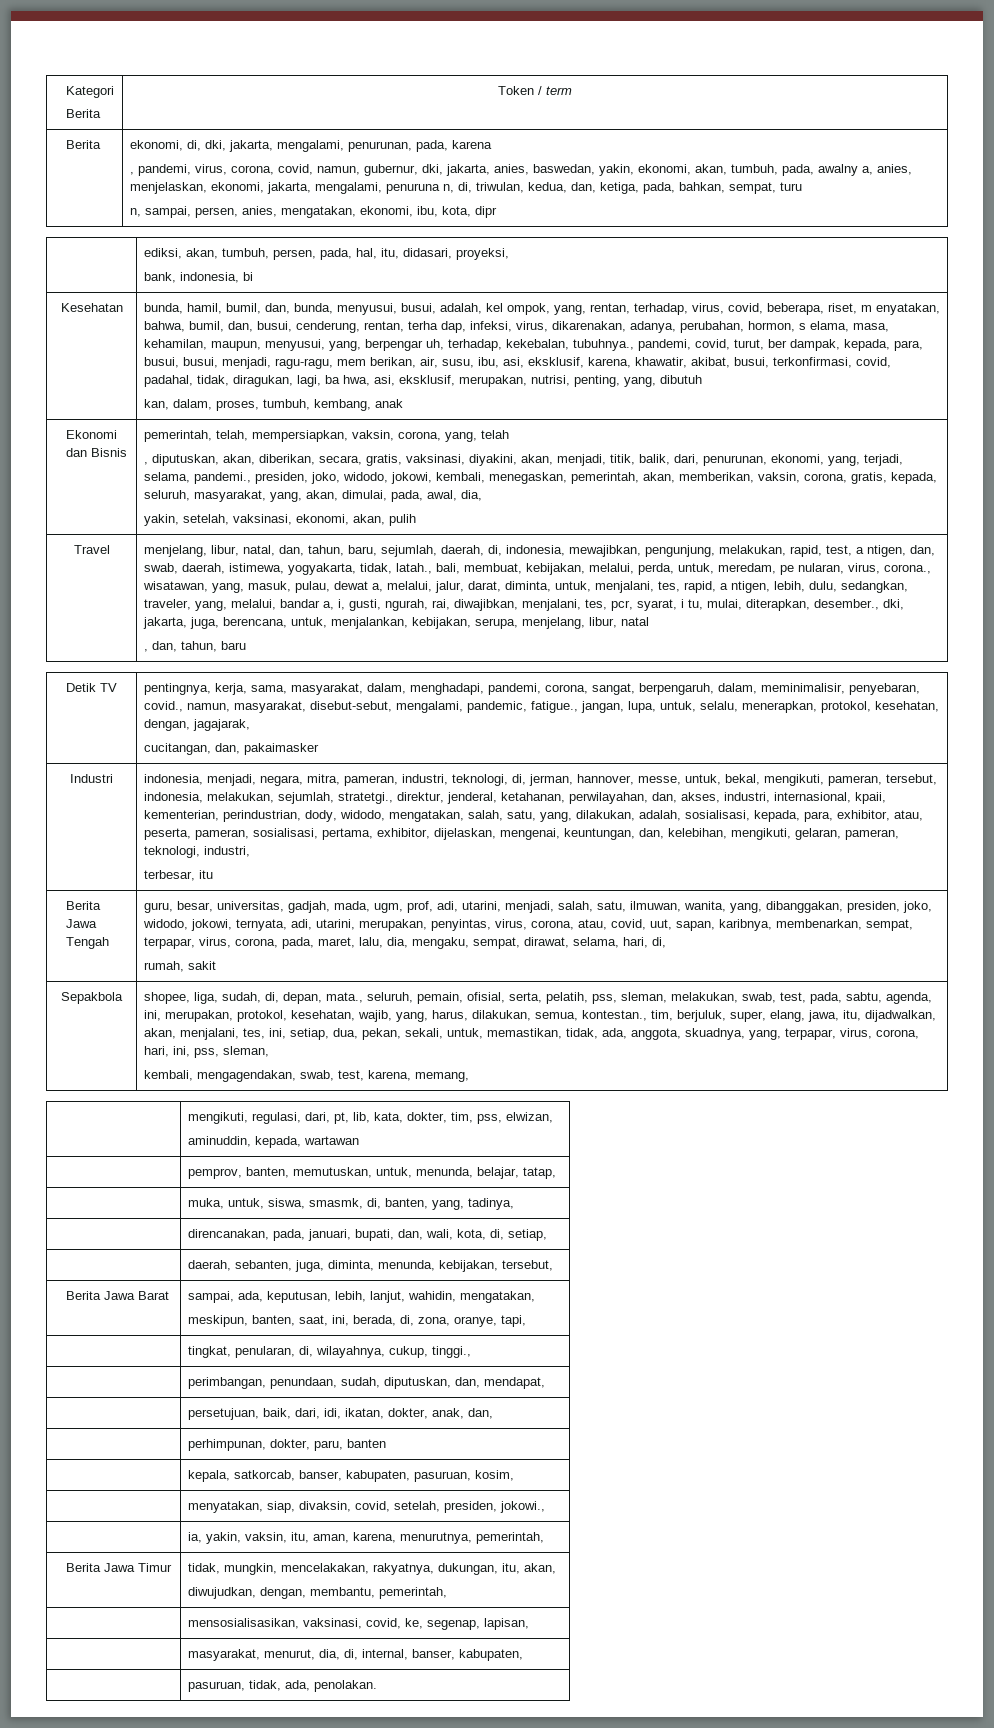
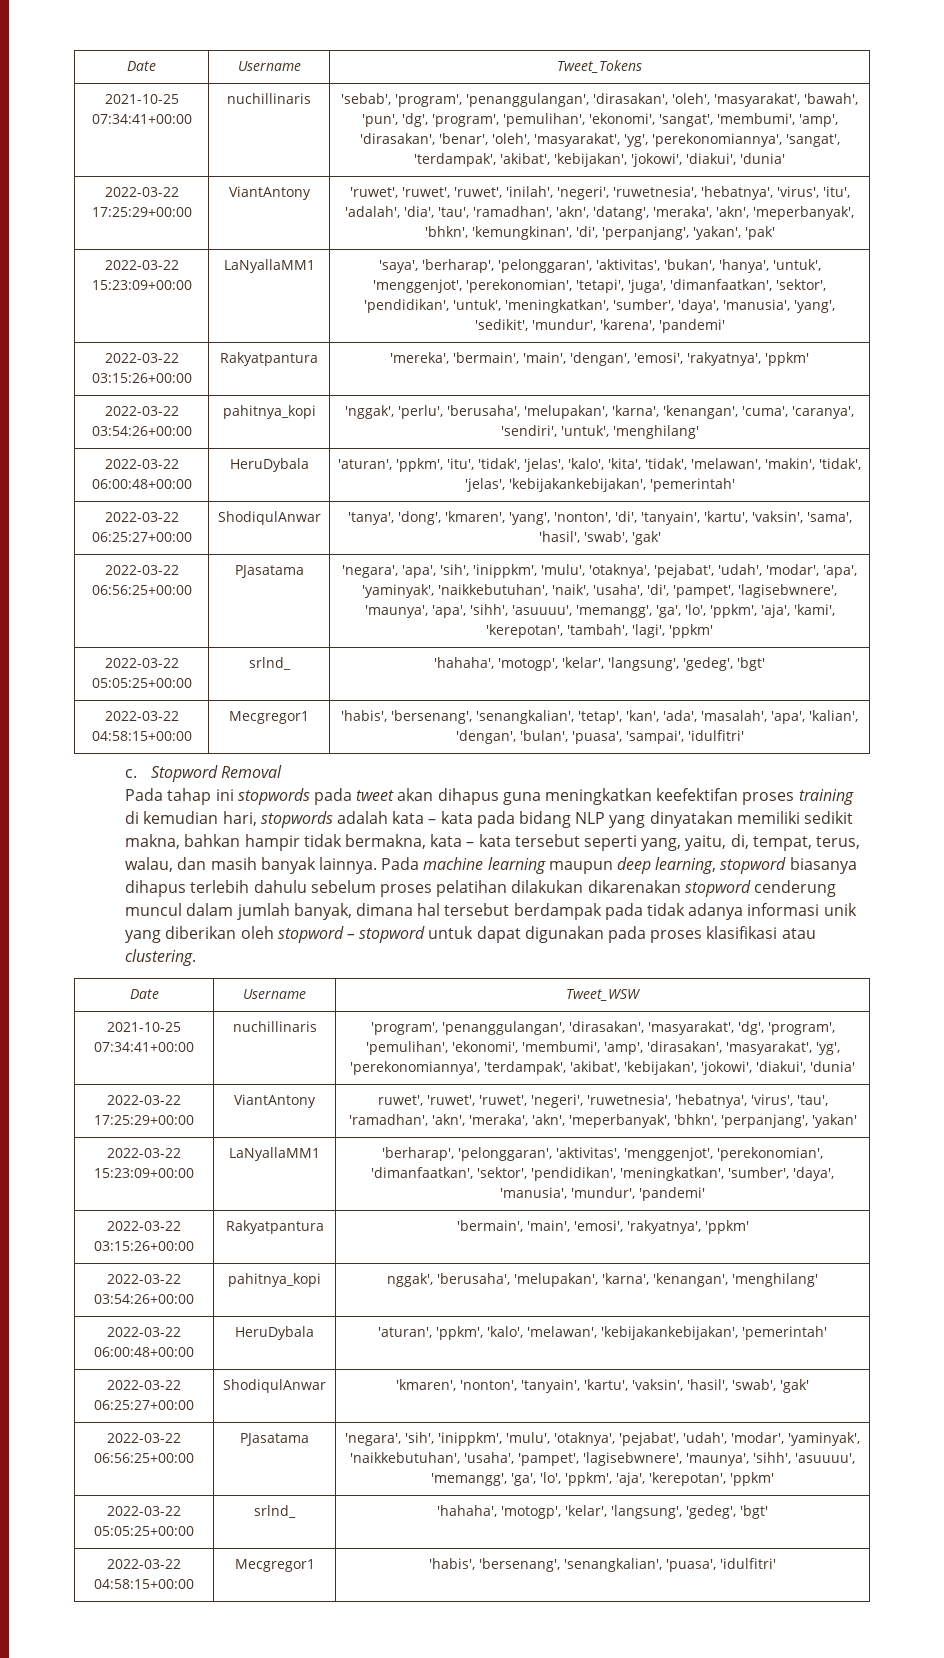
- Kategori
- Berita | Token / term
- Berita | ekonomi, di, dki, jakarta, mengalami, penurunan, pada, karena
- , pandemi, virus, corona, covid, namun, gubernur, dki, jakarta, anies, baswedan, yakin, ekonomi, akan, tumbuh, pada, awalny a, anies, menjelaskan, ekonomi, jakarta, mengalami, penuruna n, di, triwulan, kedua, dan, ketiga, pada, bahkan, sempat, turu
- n, sampai, persen, anies, mengatakan, ekonomi, ibu, kota, dipr
- | ediksi, akan, tumbuh, persen, pada, hal, itu, didasari, proyeksi,
- bank, indonesia, bi
- Kesehatan | bunda, hamil, bumil, dan, bunda, menyusui, busui, adalah, kel ompok, yang, rentan, terhadap, virus, covid, beberapa, riset, m enyatakan, bahwa, bumil, dan, busui, cenderung, rentan, terha dap, infeksi, virus, dikarenakan, adanya, perubahan, hormon, s elama, masa, kehamilan, maupun, menyusui, yang, berpengar uh, terhadap, kekebalan, tubuhnya., pandemi, covid, turut, ber dampak, kepada, para, busui, busui, menjadi, ragu-ragu, mem berikan, air, susu, ibu, asi, eksklusif, karena, khawatir, akibat, busui, terkonfirmasi, covid, padahal, tidak, diragukan, lagi, ba hwa, asi, eksklusif, merupakan, nutrisi, penting, yang, dibutuh
- kan, dalam, proses, tumbuh, kembang, anak
- Ekonomi dan Bisnis | pemerintah, telah, mempersiapkan, vaksin, corona, yang, telah
- , diputuskan, akan, diberikan, secara, gratis, vaksinasi, diyakini, akan, menjadi, titik, balik, dari, penurunan, ekonomi, yang, terjadi, selama, pandemi., presiden, joko, widodo, jokowi, kembali, menegaskan, pemerintah, akan, memberikan, vaksin, corona, gratis, kepada, seluruh, masyarakat, yang, akan, dimulai, pada, awal, dia,
- yakin, setelah, vaksinasi, ekonomi, akan, pulih
- Travel | menjelang, libur, natal, dan, tahun, baru, sejumlah, daerah, di, indonesia, mewajibkan, pengunjung, melakukan, rapid, test, a ntigen, dan, swab, daerah, istimewa, yogyakarta, tidak, latah., bali, membuat, kebijakan, melalui, perda, untuk, meredam, pe nularan, virus, corona., wisatawan, yang, masuk, pulau, dewat a, melalui, jalur, darat, diminta, untuk, menjalani, tes, rapid, a ntigen, lebih, dulu, sedangkan, traveler, yang, melalui, bandar a, i, gusti, ngurah, rai, diwajibkan, menjalani, tes, pcr, syarat, i tu, mulai, diterapkan, desember., dki, jakarta, juga, berencana, untuk, menjalankan, kebijakan, serupa, menjelang, libur, natal
- , dan, tahun, baru
- Detik TV | pentingnya, kerja, sama, masyarakat, dalam, menghadapi, pandemi, corona, sangat, berpengaruh, dalam, meminimalisir, penyebaran, covid., namun, masyarakat, disebut-sebut, mengalami, pandemic, fatigue., jangan, lupa, untuk, selalu, menerapkan, protokol, kesehatan, dengan, jagajarak,
- cucitangan, dan, pakaimasker
- Industri | indonesia, menjadi, negara, mitra, pameran, industri, teknologi, di, jerman, hannover, messe, untuk, bekal, mengikuti, pameran, tersebut, indonesia, melakukan, sejumlah, stratetgi., direktur, jenderal, ketahanan, perwilayahan, dan, akses, industri, internasional, kpaii, kementerian, perindustrian, dody, widodo, mengatakan, salah, satu, yang, dilakukan, adalah, sosialisasi, kepada, para, exhibitor, atau, peserta, pameran, sosialisasi, pertama, exhibitor, dijelaskan, mengenai, keuntungan, dan, kelebihan, mengikuti, gelaran, pameran, teknologi, industri,
- terbesar, itu
- Berita Jawa Tengah | guru, besar, universitas, gadjah, mada, ugm, prof, adi, utarini, menjadi, salah, satu, ilmuwan, wanita, yang, dibanggakan, presiden, joko, widodo, jokowi, ternyata, adi, utarini, merupakan, penyintas, virus, corona, atau, covid, uut, sapan, karibnya, membenarkan, sempat, terpapar, virus, corona, pada, maret, lalu, dia, mengaku, sempat, dirawat, selama, hari, di,
- rumah, sakit
- Sepakbola | shopee, liga, sudah, di, depan, mata., seluruh, pemain, ofisial, serta, pelatih, pss, sleman, melakukan, swab, test, pada, sabtu, agenda, ini, merupakan, protokol, kesehatan, wajib, yang, harus, dilakukan, semua, kontestan., tim, berjuluk, super, elang, jawa, itu, dijadwalkan, akan, menjalani, tes, ini, setiap, dua, pekan, sekali, untuk, memastikan, tidak, ada, anggota, skuadnya, yang, terpapar, virus, corona, hari, ini, pss, sleman,
- kembali, mengagendakan, swab, test, karena, memang,
- | mengikuti, regulasi, dari, pt, lib, kata, dokter, tim, pss, elwizan,
- aminuddin, kepada, wartawan
- | pemprov, banten, memutuskan, untuk, menunda, belajar, tatap,
- | muka, untuk, siswa, smasmk, di, banten, yang, tadinya,
- | direncanakan, pada, januari, bupati, dan, wali, kota, di, setiap,
- | daerah, sebanten, juga, diminta, menunda, kebijakan, tersebut,
- Berita Jawa Barat | sampai, ada, keputusan, lebih, lanjut, wahidin, mengatakan,
- meskipun, banten, saat, ini, berada, di, zona, oranye, tapi,
- | tingkat, penularan, di, wilayahnya, cukup, tinggi.,
- | perimbangan, penundaan, sudah, diputuskan, dan, mendapat,
- | persetujuan, baik, dari, idi, ikatan, dokter, anak, dan,
- | perhimpunan, dokter, paru, banten
- | kepala, satkorcab, banser, kabupaten, pasuruan, kosim,
- | menyatakan, siap, divaksin, covid, setelah, presiden, jokowi.,
- | ia, yakin, vaksin, itu, aman, karena, menurutnya, pemerintah,
- Berita Jawa Timur | tidak, mungkin, mencelakakan, rakyatnya, dukungan, itu, akan,
- diwujudkan, dengan, membantu, pemerintah,
- | mensosialisasikan, vaksinasi, covid, ke, segenap, lapisan,
- | masyarakat, menurut, dia, di, internal, banser, kabupaten,
- | pasuruan, tidak, ada, penolakan.
+ Date | Username | Tweet_Tokens
+ 2021-10-25 07:34:41+00:00 | nuchillinaris | 'sebab', 'program', 'penanggulangan', 'dirasakan', 'oleh', 'masyarakat', 'bawah', 'pun', 'dg', 'program', 'pemulihan', 'ekonomi', 'sangat', 'membumi', 'amp', 'dirasakan', 'benar', 'oleh', 'masyarakat', 'yg', 'perekonomiannya', 'sangat', 'terdampak', 'akibat', 'kebijakan', 'jokowi', 'diakui', 'dunia'
+ 2022-03-22 17:25:29+00:00 | ViantAntony | 'ruwet', 'ruwet', 'ruwet', 'inilah', 'negeri', 'ruwetnesia', 'hebatnya', 'virus', 'itu', 'adalah', 'dia', 'tau', 'ramadhan', 'akn', 'datang', 'meraka', 'akn', 'meperbanyak', 'bhkn', 'kemungkinan', 'di', 'perpanjang', 'yakan', 'pak'
+ 2022-03-22 15:23:09+00:00 | LaNyallaMM1 | 'saya', 'berharap', 'pelonggaran', 'aktivitas', 'bukan', 'hanya', 'untuk', 'menggenjot', 'perekonomian', 'tetapi', 'juga', 'dimanfaatkan', 'sektor', 'pendidikan', 'untuk', 'meningkatkan', 'sumber', 'daya', 'manusia', 'yang', 'sedikit', 'mundur', 'karena', 'pandemi'
+ 2022-03-22 03:15:26+00:00 | Rakyatpantura | 'mereka', 'bermain', 'main', 'dengan', 'emosi', 'rakyatnya', 'ppkm'
+ 2022-03-22 03:54:26+00:00 | pahitnya_kopi | 'nggak', 'perlu', 'berusaha', 'melupakan', 'karna', 'kenangan', 'cuma', 'caranya', 'sendiri', 'untuk', 'menghilang'
+ 2022-03-22 06:00:48+00:00 | HeruDybala | 'aturan', 'ppkm', 'itu', 'tidak', 'jelas', 'kalo', 'kita', 'tidak', 'melawan', 'makin', 'tidak', 'jelas', 'kebijakankebijakan', 'pemerintah'
+ 2022-03-22 06:25:27+00:00 | ShodiqulAnwar | 'tanya', 'dong', 'kmaren', 'yang', 'nonton', 'di', 'tanyain', 'kartu', 'vaksin', 'sama', 'hasil', 'swab', 'gak'
+ 2022-03-22 06:56:25+00:00 | PJasatama | 'negara', 'apa', 'sih', 'inippkm', 'mulu', 'otaknya', 'pejabat', 'udah', 'modar', 'apa', 'yaminyak', 'naikkebutuhan', 'naik', 'usaha', 'di', 'pampet', 'lagisebwnere', 'maunya', 'apa', 'sihh', 'asuuuu', 'memangg', 'ga', 'lo', 'ppkm', 'aja', 'kami', 'kerepotan', 'tambah', 'lagi', 'ppkm'
+ 2022-03-22 05:05:25+00:00 | srlnd_ | 'hahaha', 'motogp', 'kelar', 'langsung', 'gedeg', 'bgt'
+ 2022-03-22 04:58:15+00:00 | Mecgregor1 | 'habis', 'bersenang', 'senangkalian', 'tetap', 'kan', 'ada', 'masalah', 'apa', 'kalian', 'dengan', 'bulan', 'puasa', 'sampai', 'idulfitri'
+ c. Stopword Removal
+ Pada tahap ini stopwords pada tweet akan dihapus guna meningkatkan keefektifan proses training di kemudian hari, stopwords adalah kata – kata pada bidang NLP yang dinyatakan memiliki sedikit makna, bahkan hampir tidak bermakna, kata – kata tersebut seperti yang, yaitu, di, tempat, terus, walau, dan masih banyak lainnya. Pada machine learning maupun deep learning, stopword biasanya dihapus terlebih dahulu sebelum proses pelatihan dilakukan dikarenakan stopword cenderung muncul dalam jumlah banyak, dimana hal tersebut berdampak pada tidak adanya informasi unik yang diberikan oleh stopword – stopword untuk dapat digunakan pada proses klasifikasi atau clustering.
+ Date | Username | Tweet_WSW
+ 2021-10-25 07:34:41+00:00 | nuchillinaris | 'program', 'penanggulangan', 'dirasakan', 'masyarakat', 'dg', 'program', 'pemulihan', 'ekonomi', 'membumi', 'amp', 'dirasakan', 'masyarakat', 'yg', 'perekonomiannya', 'terdampak', 'akibat', 'kebijakan', 'jokowi', 'diakui', 'dunia'
+ 2022-03-22 17:25:29+00:00 | ViantAntony | ruwet', 'ruwet', 'ruwet', 'negeri', 'ruwetnesia', 'hebatnya', 'virus', 'tau', 'ramadhan', 'akn', 'meraka', 'akn', 'meperbanyak', 'bhkn', 'perpanjang', 'yakan'
+ 2022-03-22 15:23:09+00:00 | LaNyallaMM1 | 'berharap', 'pelonggaran', 'aktivitas', 'menggenjot', 'perekonomian', 'dimanfaatkan', 'sektor', 'pendidikan', 'meningkatkan', 'sumber', 'daya', 'manusia', 'mundur', 'pandemi'
+ 2022-03-22 03:15:26+00:00 | Rakyatpantura | 'bermain', 'main', 'emosi', 'rakyatnya', 'ppkm'
+ 2022-03-22 03:54:26+00:00 | pahitnya_kopi | nggak', 'berusaha', 'melupakan', 'karna', 'kenangan', 'menghilang'
+ 2022-03-22 06:00:48+00:00 | HeruDybala | 'aturan', 'ppkm', 'kalo', 'melawan', 'kebijakankebijakan', 'pemerintah'
+ 2022-03-22 06:25:27+00:00 | ShodiqulAnwar | 'kmaren', 'nonton', 'tanyain', 'kartu', 'vaksin', 'hasil', 'swab', 'gak'
+ 2022-03-22 06:56:25+00:00 | PJasatama | 'negara', 'sih', 'inippkm', 'mulu', 'otaknya', 'pejabat', 'udah', 'modar', 'yaminyak', 'naikkebutuhan', 'usaha', 'pampet', 'lagisebwnere', 'maunya', 'sihh', 'asuuuu', 'memangg', 'ga', 'lo', 'ppkm', 'aja', 'kerepotan', 'ppkm'
+ 2022-03-22 05:05:25+00:00 | srlnd_ | 'hahaha', 'motogp', 'kelar', 'langsung', 'gedeg', 'bgt'
+ 2022-03-22 04:58:15+00:00 | Mecgregor1 | 'habis', 'bersenang', 'senangkalian', 'puasa', 'idulfitri'

